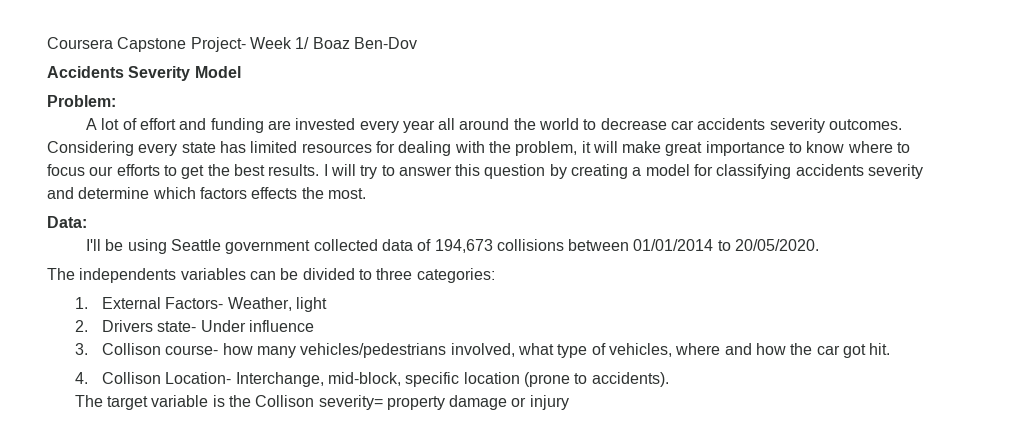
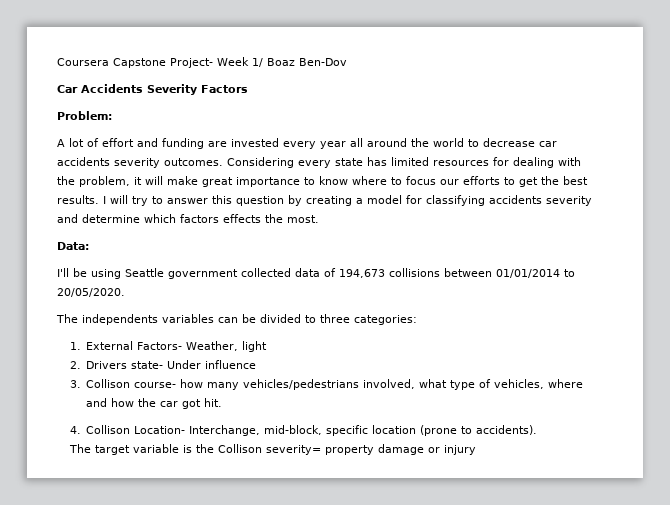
- Accidents Severity Model
+ Car Accidents Severity Factors

